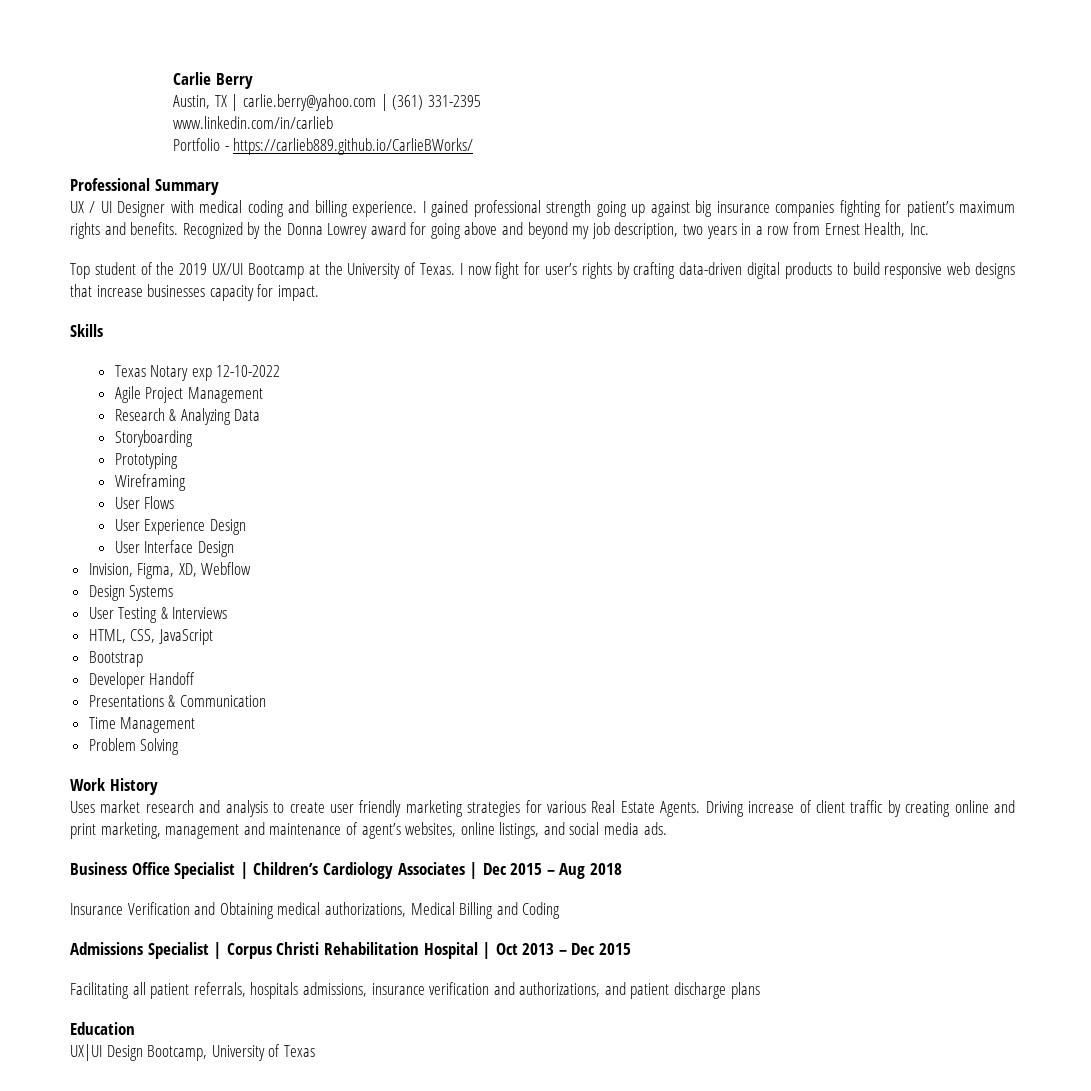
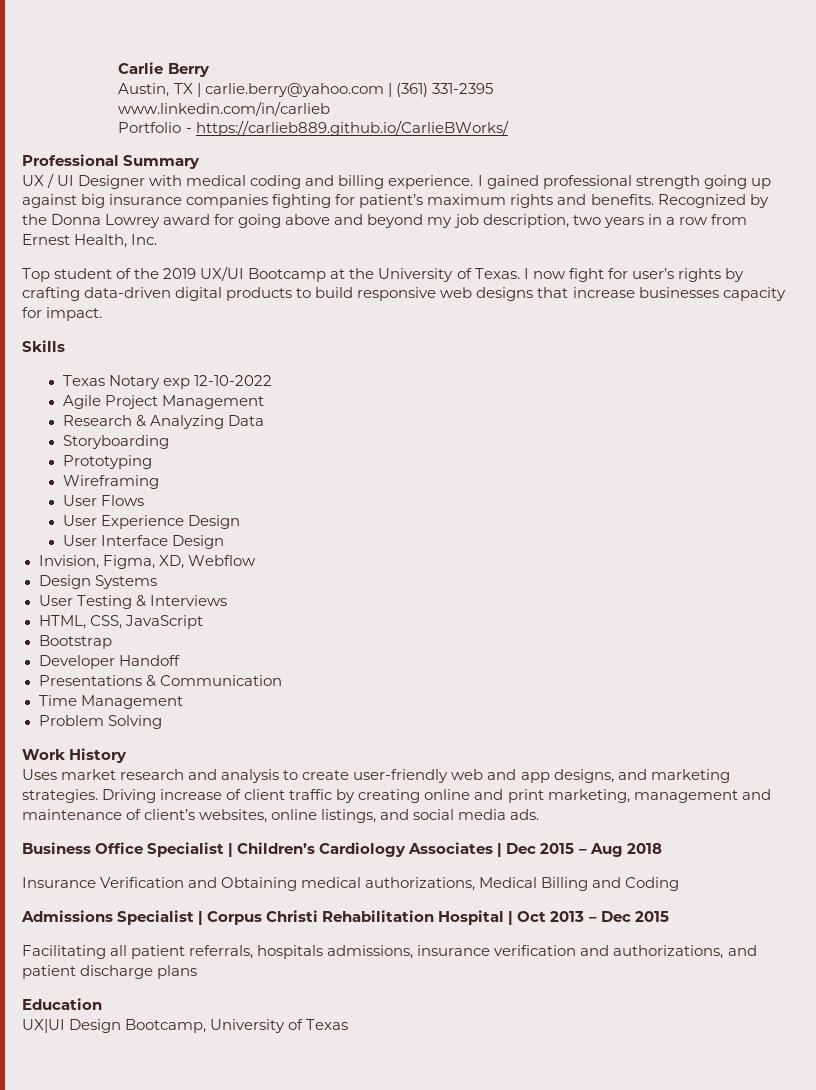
- Uses market research and analysis to create user friendly marketing strategies for various Real Estate Agents.
+ Uses market research and analysis to create user-friendly web and app designs, and marketing strategies.
- Driving increase of client traffic by creating online and print marketing, management and maintenance of agent’s websites, online listings, and social media ads.
+ Driving increase of client traffic by creating online and print marketing, management and maintenance of client’s websites, online listings, and social media ads.

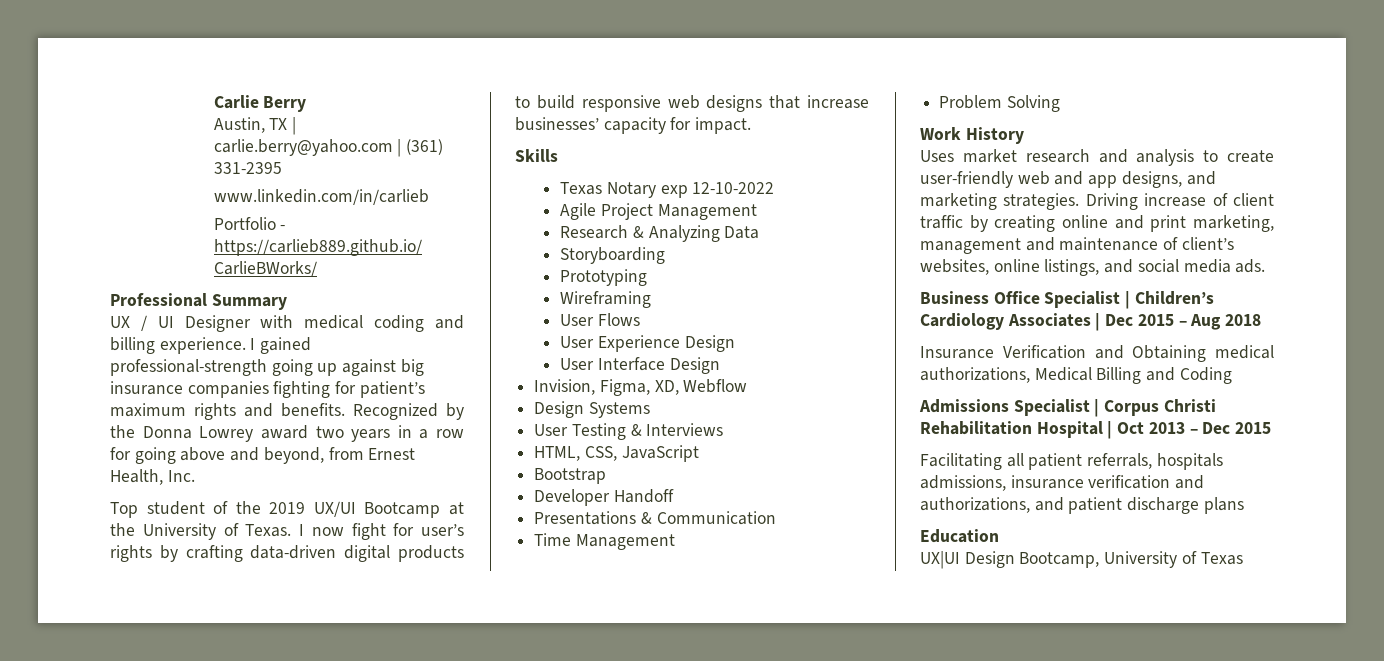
- I gained professional strength going up against big insurance companies fighting for patient’s maximum rights and benefits.
+ I gained professional-strength going up against big insurance companies fighting for patient’s maximum rights and benefits.
- Recognized by the Donna Lowrey award for going above and beyond my job description, two years in a row from Ernest Health, Inc.
+ Recognized by the Donna Lowrey award two years in a row for going above and beyond, from Ernest Health, Inc.
- I now fight for user’s rights by crafting data-driven digital products to build responsive web designs that increase businesses capacity for impact.
+ I now fight for user’s rights by crafting data-driven digital products to build responsive web designs that increase businesses’ capacity for impact.

